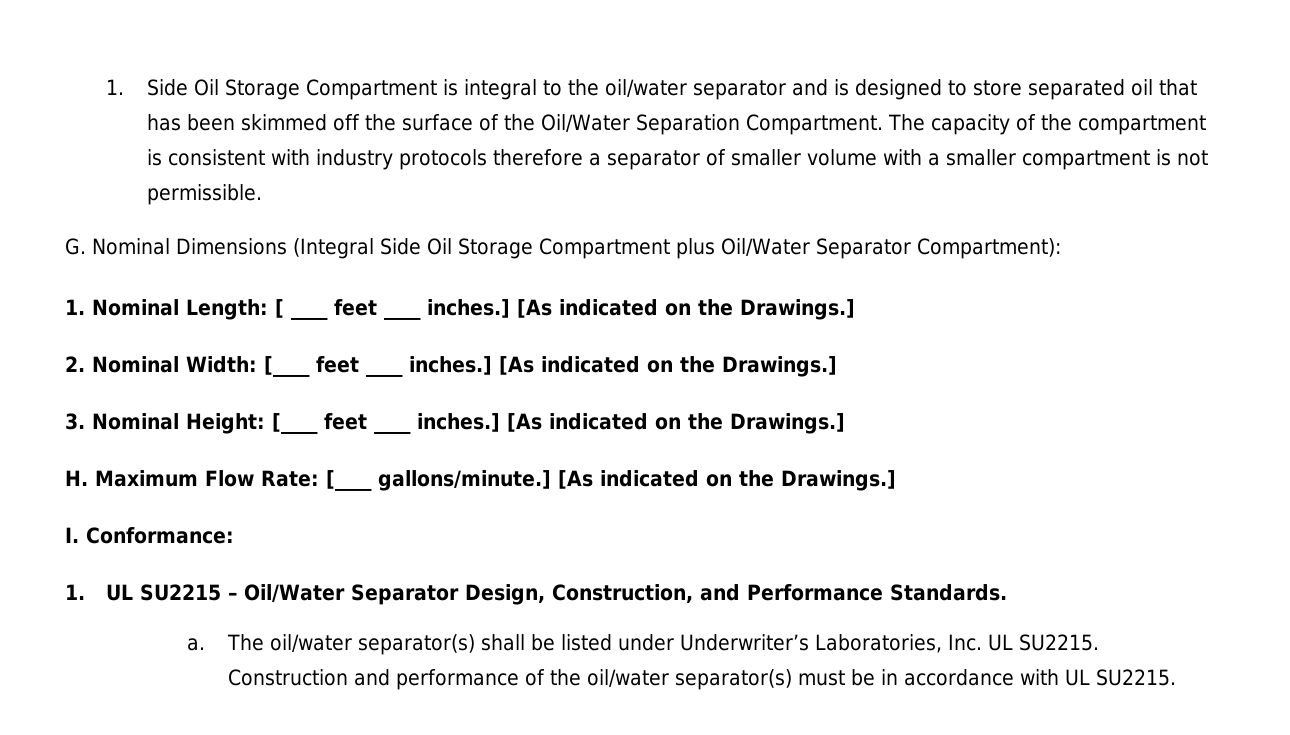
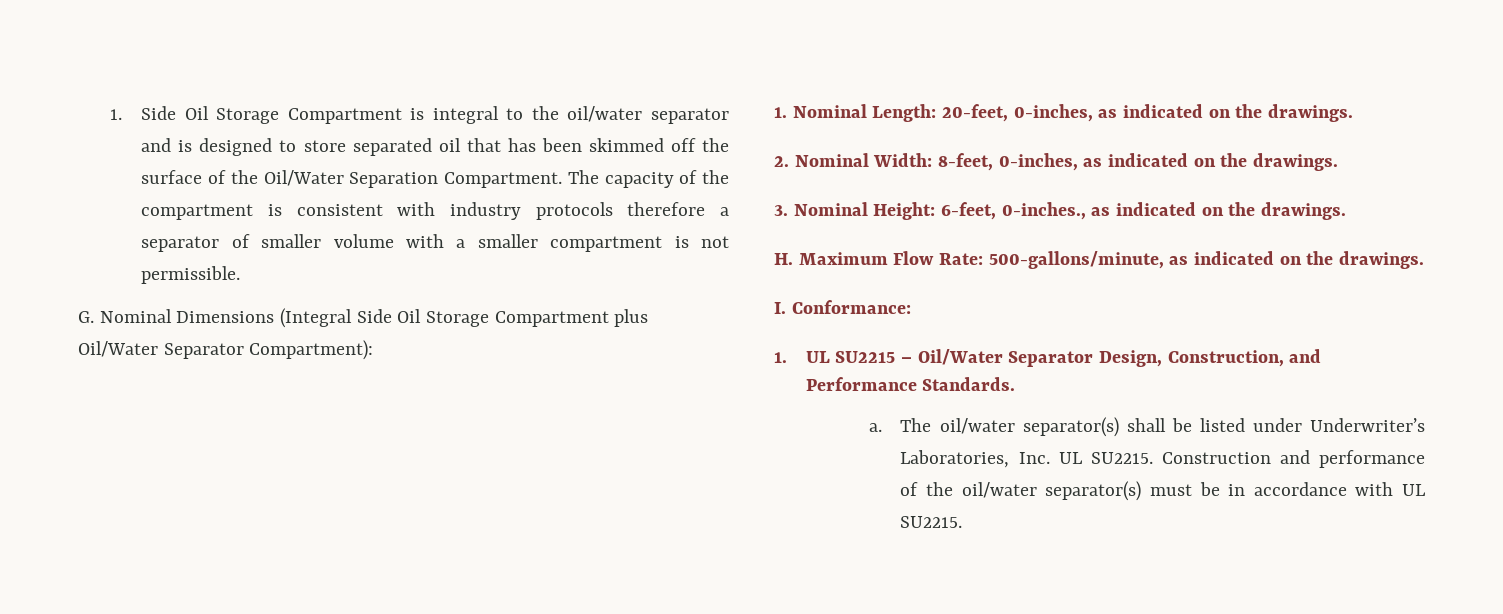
- 1. Nominal Length: [ ____ feet ____ inches.] [As indicated on the Drawings.]
+ 1. Nominal Length: 20-feet, 0-inches, as indicated on the drawings.
- 2. Nominal Width: [____ feet ____ inches.] [As indicated on the Drawings.]
+ 2. Nominal Width: 8-feet, 0-inches, as indicated on the drawings.
- 3. Nominal Height: [____ feet ____ inches.] [As indicated on the Drawings.]
+ 3. Nominal Height: 6-feet, 0-inches., as indicated on the drawings.
- H. Maximum Flow Rate: [____ gallons/minute.] [As indicated on the Drawings.]
+ H. Maximum Flow Rate: 500-gallons/minute, as indicated on the drawings.

